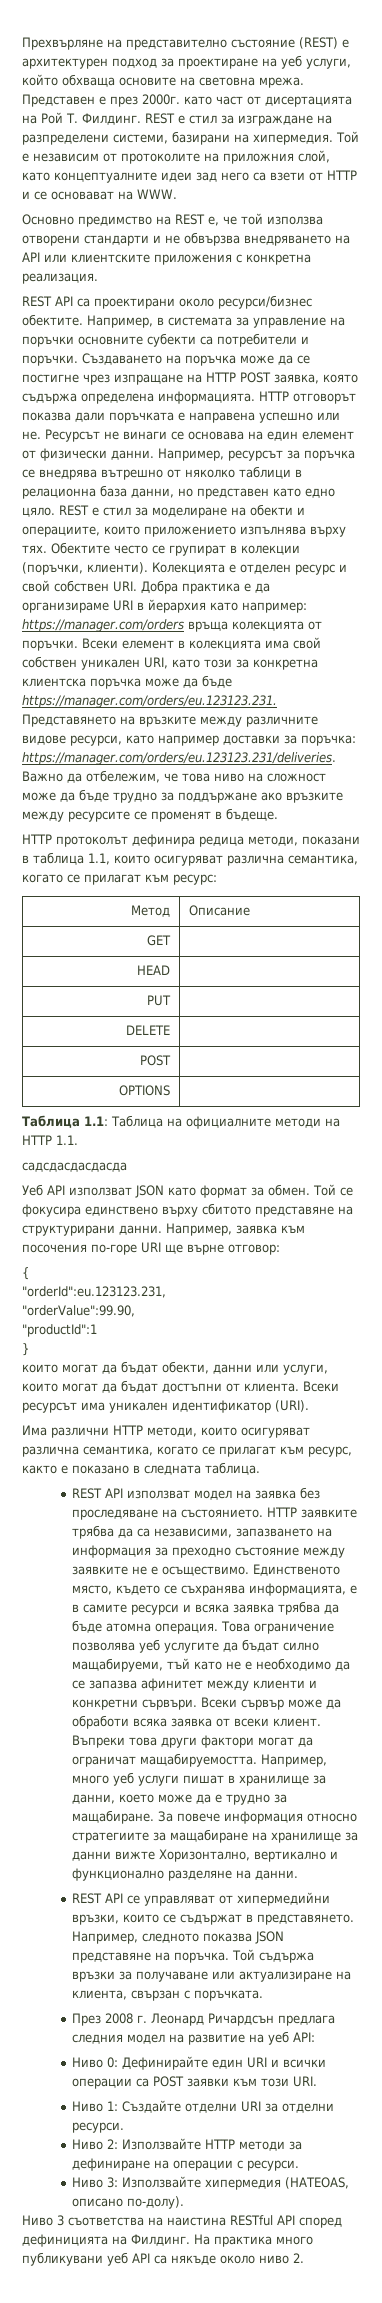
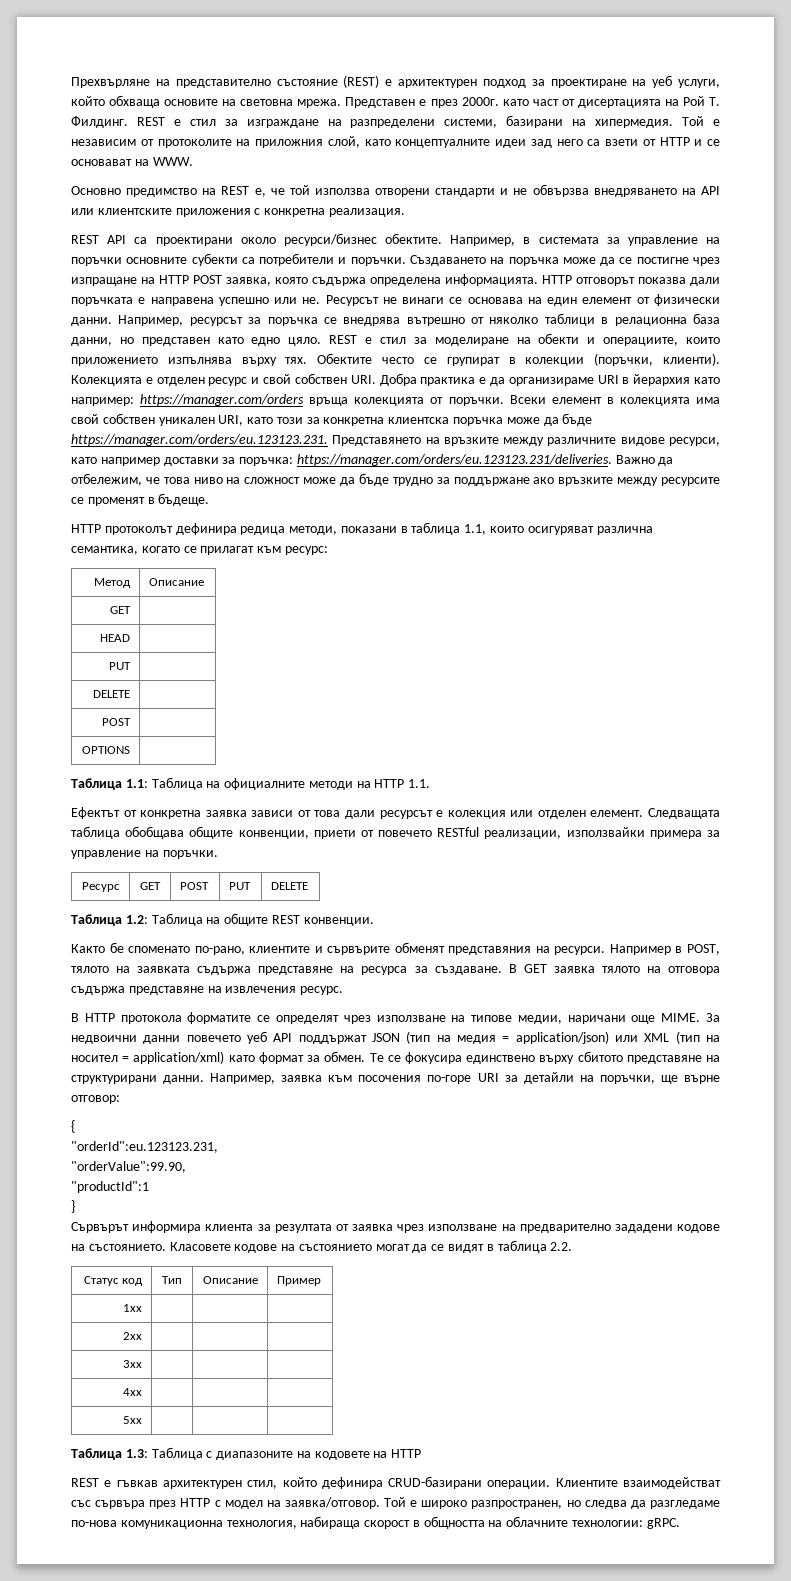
- садсдасдасдасда
- Уеб API използват JSON като формат за обмен.
+ Ефектът от конкретна заявка зависи от това дали ресурсът е колекция или отделен елемент. Следващата таблица обобщава общите конвенции, приети от повечето RESTful реализации, използвайки примера за управление на поръчки.
+ Ресурс | GET | POST | PUT | DELETE
+ Таблица 1.2: Таблица на общите REST конвенции.
+ Както бе споменато по-рано, клиентите и сървърите обменят представяния на ресурси. Например в POST, тялото на заявката съдържа представяне на ресурса за създаване. В GET заявка тялото на отговора съдържа представяне на извлечения ресурс.
+ В HTTP протокола форматите се определят чрез използване на типове медии, наричани още MIME. За недвоични данни повечето уеб API поддържат JSON (тип на медия = application/json) или XML (тип на носител = application/xml) като формат за обмен.
- Той се фокусира единствено върху сбитото представяне на структурирани данни.
+ Те се фокусира единствено върху сбитото представяне на структурирани данни.
- Например, заявка към посочения по-горе URI ще върне отговор:
+ Например, заявка към посочения по-горе URI за детайли на поръчки, ще върне отговор:
- които могат да бъдат обекти, данни или услуги, които могат да бъдат достъпни от клиента. Всеки ресурсът има уникален идентификатор (URI).
- Има различни HTTP методи, които осигуряват различна семантика, когато се прилагат към ресурс, както е показано в следната таблица.
- REST API използват модел на заявка без проследяване на състоянието. HTTP заявките трябва да са независими, запазването на информация за преходно състояние между заявките не е осъществимо. Единственото място, където се съхранява информацията, е в самите ресурси и всяка заявка трябва да бъде атомна операция. Това ограничение позволява уеб услугите да бъдат силно мащабируеми, тъй като не е необходимо да се запазва афинитет между клиенти и конкретни сървъри. Всеки сървър може да обработи всяка заявка от всеки клиент. Въпреки това други фактори могат да ограничат мащабируемостта. Например, много уеб услуги пишат в хранилище за данни, което може да е трудно за мащабиране. За повече информация относно стратегиите за мащабиране на хранилище за данни вижте Хоризонтално, вертикално и функционално разделяне на данни.
- REST API се управляват от хипермедийни връзки, които се съдържат в представянето. Например, следното показва JSON представяне на поръчка. Той съдържа връзки за получаване или актуализиране на клиента, свързан с поръчката.
- През 2008 г. Леонард Ричардсън предлага следния модел на развитие на уеб API:
- Ниво 0: Дефинирайте един URI и всички операции са POST заявки към този URI.
- Ниво 1: Създайте отделни URI за отделни ресурси.
- Ниво 2: Използвайте HTTP методи за дефиниране на операции с ресурси.
- Ниво 3: Използвайте хипермедия (HATEOAS, описано по-долу).
- Ниво 3 съответства на наистина RESTful API според дефиницията на Филдинг. На практика много публикувани уеб API са някъде около ниво 2.
+ Сървърът информира клиента за резултата от заявка чрез използване на предварително зададени кодове на състоянието. Класовете кодове на състоянието могат да се видят в таблица 2.2.
+ Статус код | Тип | Описание | Пример
+ 1xx | | |
+ 2xx | | |
+ 3xx | | |
+ 4xx | | |
+ 5xx | | |
+ Таблица 1.3: Таблица с диапазоните на кодовете на HTTP
+ REST е гъвкав архитектурен стил, който дефинира CRUD-базирани операции. Клиентите взаимодействат със сървъра през HTTP с модел на заявка/отговор. Той е широко разпространен, но следва да разгледаме по-нова комуникационна технология, набираща скорост в общността на облачните технологии: gRPC.

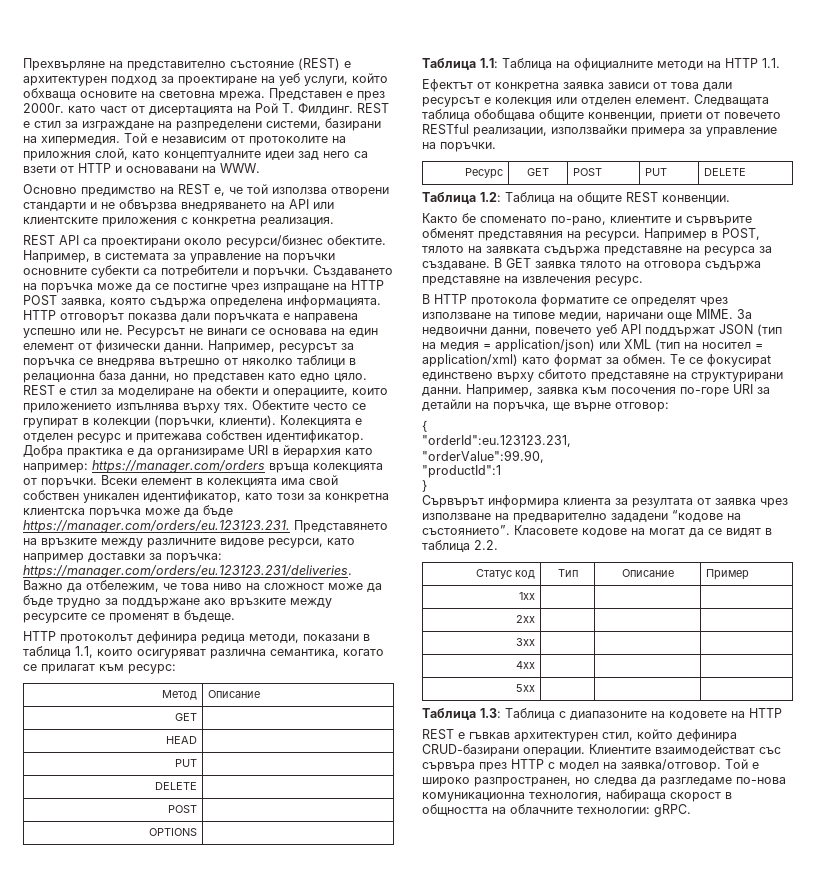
- Той е независим от протоколите на приложния слой, като концептуалните идеи зад него са взети от HTTP и се основават на WWW.
+ Той е независим от протоколите на приложния слой, като концептуалните идеи зад него са взети от HTTP и основавани на WWW.
- Колекцията е отделен ресурс и свой собствен URI. Добра практика е да организираме URI в йерархия като например: https://manager.com/orders връща колекцията от поръчки.
+ Колекцията е отделен ресурс и притежава собствен идентификатор. Добра практика е да организираме URI в йерархия като например: https://manager.com/orders връща колекцията от поръчки.
- Всеки елемент в колекцията има свой собствен уникален URI, като този за конкретна клиентска поръчка може да бъде https://manager.com/orders/eu.123123.231. Представянето на връзките между различните видове ресурси, като например доставки за поръчка: https://manager.com/orders/eu.123123.231/deliveries. Важно да отбележим, че това ниво на сложност може да бъде трудно за поддържане ако връзките между ресурсите се променят в бъдеще.
+ Всеки елемент в колекцията има свой собствен уникален идентификатор, като този за конкретна клиентска поръчка може да бъде https://manager.com/orders/eu.123123.231. Представянето на връзките между различните видове ресурси, като например доставки за поръчка: https://manager.com/orders/eu.123123.231/deliveries. Важно да отбележим, че това ниво на сложност може да бъде трудно за поддържане ако връзките между ресурсите се променят в бъдеще.
- За недвоични данни повечето уеб API поддържат JSON (тип на медия = application/json) или XML (тип на носител = application/xml) като формат за обмен.
+ За недвоични данни, повечето уеб API поддържат JSON (тип на медия = application/json) или XML (тип на носител = application/xml) като формат за обмен.
- Те се фокусира единствено върху сбитото представяне на структурирани данни.
+ Те се фокусираt единствено върху сбитото представяне на структурирани данни.
- Например, заявка към посочения по-горе URI за детайли на поръчки, ще върне отговор:
+ Например, заявка към посочения по-горе URI за детайли на поръчкa, ще върне отговор:
- Сървърът информира клиента за резултата от заявка чрез използване на предварително зададени кодове на състоянието.
+ Сървърът информира клиента за резултата от заявка чрез използване на предварително зададени “кодове на състоянието”.
- Класовете кодове на състоянието могат да се видят в таблица 2.2.
+ Класовете кодове на могат да се видят в таблица 2.2.

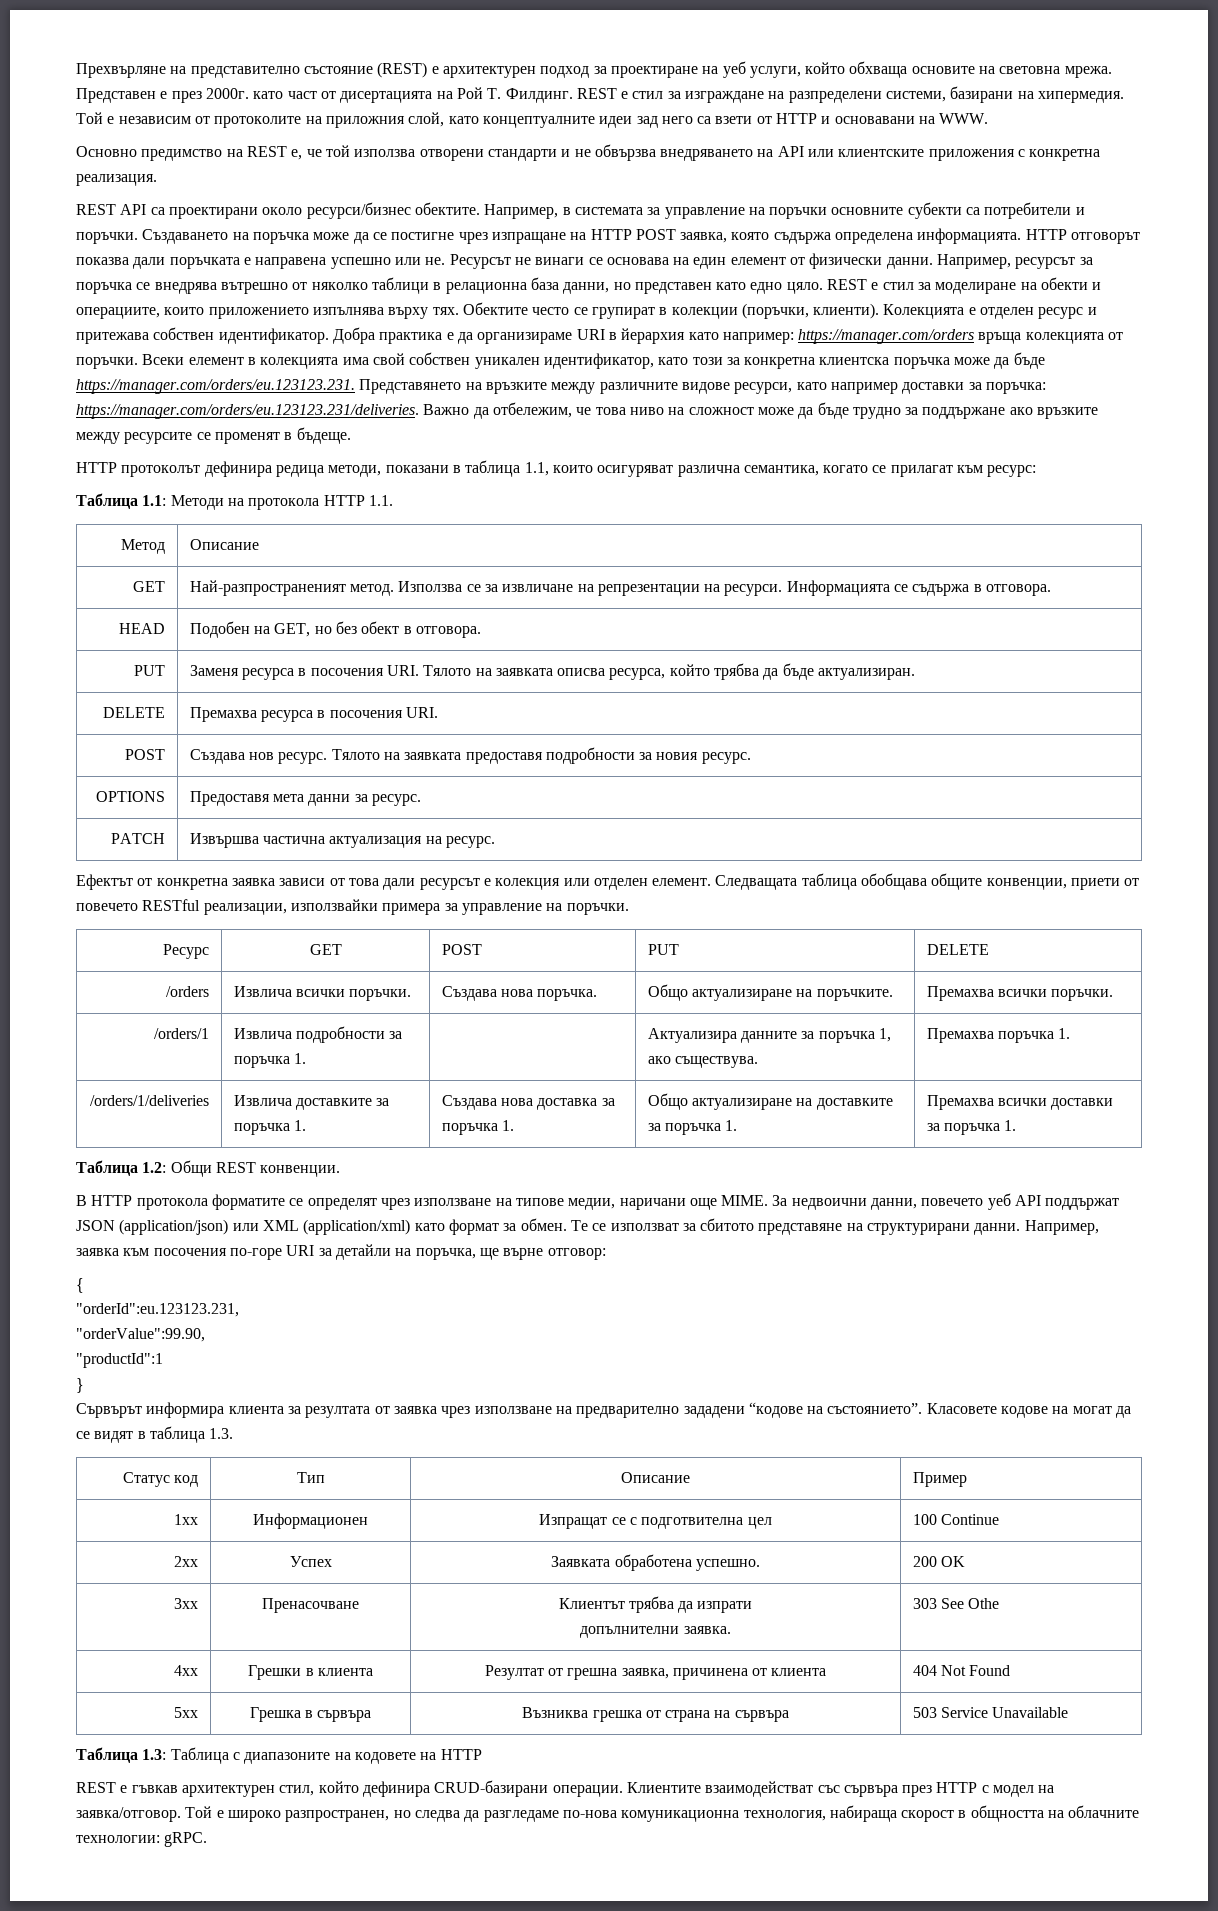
+ Таблица 1.1: Методи на протокола HTTP 1.1.
  Метод | Описание
- GET |
- HEAD |
- PUT |
- DELETE |
- POST |
- OPTIONS |
- Таблица 1.1: Таблица на официалните методи на HTTP 1.1.
+ GET | Най-разпространеният метод. Използва се за извличане на репрезентации на ресурси. Информацията се съдържа в отговора.
+ HEAD | Подобен на GET, но без обект в отговора.
+ PUT | Заменя ресурса в посочения URI. Тялото на заявката описва ресурса, който трябва да бъде актуализиран.
+ DELETE | Премахва ресурса в посочения URI.
+ POST | Създава нов ресурс. Тялото на заявката предоставя подробности за новия ресурс.
+ OPTIONS | Предоставя мета данни за ресурс.
+ PATCH | Извършва частична актуализация на ресурс.
+ /orders | Извлича всички поръчки. | Създава нова поръчка. | Общо актуализиране на поръчките. | Премахва всички поръчки.
+ /orders/1 | Извлича подробности за поръчка 1. | | Актуализира данните за поръчка 1, ако съществува. | Премахва поръчка 1.
+ /orders/1/deliveries | Извлича доставките за поръчка 1. | Създава нова доставка за поръчка 1. | Общо актуализиране на доставките за поръчка 1. | Премахва всички доставки за поръчка 1.
- Таблица 1.2: Таблица на общите REST конвенции.
+ Таблица 1.2: Общи REST конвенции.
- Както бе споменато по-рано, клиентите и сървърите обменят представяния на ресурси. Например в POST, тялото на заявката съдържа представяне на ресурса за създаване. В GET заявка тялото на отговора съдържа представяне на извлечения ресурс.
- За недвоични данни, повечето уеб API поддържат JSON (тип на медия = application/json) или XML (тип на носител = application/xml) като формат за обмен.
+ За недвоични данни, повечето уеб API поддържат JSON (application/json) или XML (application/xml) като формат за обмен.
- Те се фокусираt единствено върху сбитото представяне на структурирани данни.
+ Те се използват за сбитото представяне на структурирани данни.
- Класовете кодове на могат да се видят в таблица 2.2.
+ Класовете кодове на могат да се видят в таблица 1.3.
- 1xx | | |
- 2xx | | |
- 3xx | | |
- 4xx | | |
- 5xx | | |
+ 1xx | Информационен | Изпращат се с подготвителна цел | 100 Continue
+ 2xx | Успех | Заявката обработена успешно. | 200 OK
+ 3xx | Пренасочване | Клиентът трябва да изпрати
+ допълнителни заявка. | 303 See Othe
+ 4xx | Грешки в клиента | Резултат от грешна заявка, причинена от клиента | 404 Not Found
+ 5xx | Грешка в сървъра | Възниква грешка от страна на сървъра | 503 Service Unavailable

